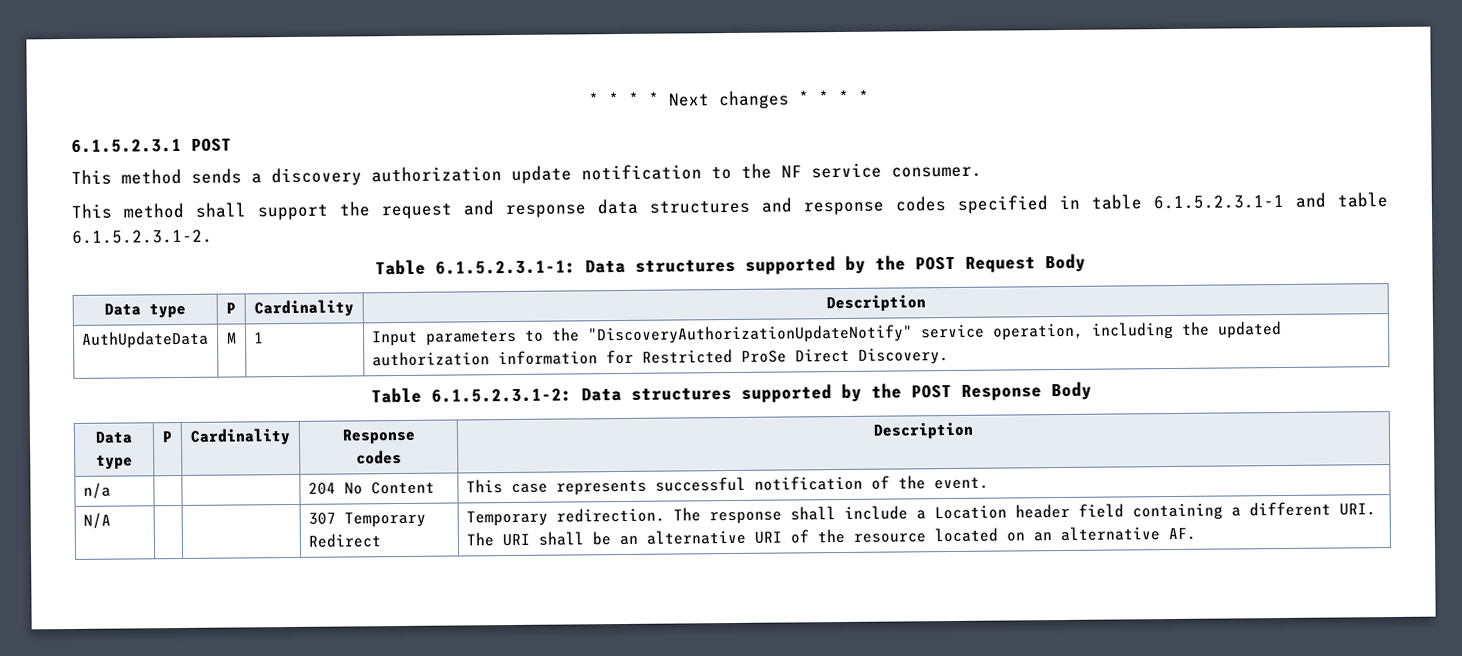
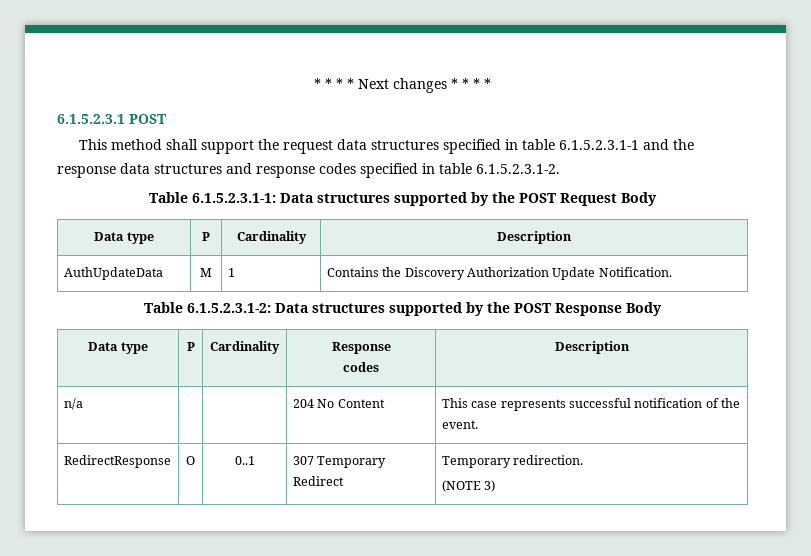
- This method sends a discovery authorization update notification to the NF service consumer.
- This method shall support the request and response data structures and response codes specified in table 6.1.5.2.3.1-1 and table 6.1.5.2.3.1-2.
+ This method shall support the request data structures specified in table 6.1.5.2.3.1-1 and the response data structures and response codes specified in table 6.1.5.2.3.1-2.
- AuthUpdateData | M | 1 | Input parameters to the "DiscoveryAuthorizationUpdateNotify" service operation, including the updated authorization information for Restricted ProSe Direct Discovery.
+ AuthUpdateData | M | 1 | Contains the Discovery Authorization Update Notification.
- N/A | | | 307 Temporary Redirect | Temporary redirection. The response shall include a Location header field containing a different URI. The URI shall be an alternative URI of the resource located on an alternative AF.
+ RedirectResponse | O | 0..1 | 307 Temporary Redirect | Temporary redirection.
+ (NOTE 3)

